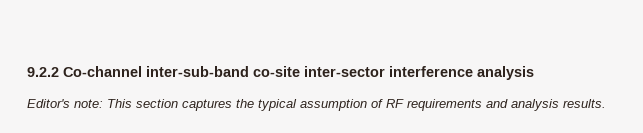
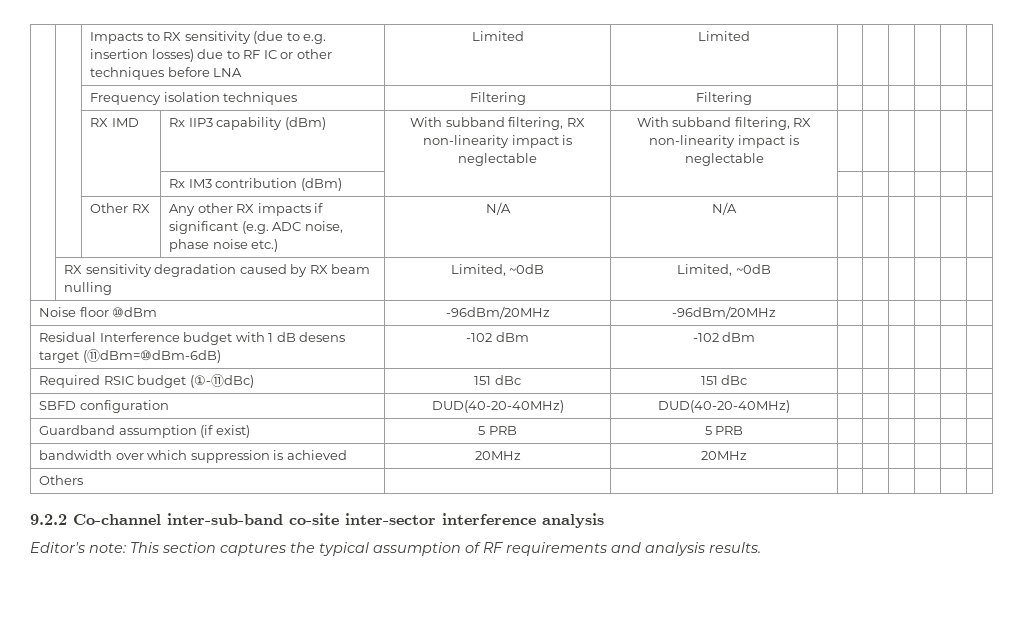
+ | | Impacts to RX sensitivity (due to e.g. insertion losses) due to RF IC or other techniques before LNA | Limited | Limited | | | | | |
+ | | Frequency isolation techniques | Filtering | Filtering | | | | | |
+ | | RX IMD | Rx IIP3 capability (dBm) | With subband filtering, RX non-linearity impact is neglectable | With subband filtering, RX non-linearity impact is neglectable | | | | | |
+ | | | Rx IM3 contribution (dBm) | | | | | | | |
+ | | Other RX | Any other RX impacts if significant (e.g. ADC noise, phase noise etc.) | N/A | N/A | | | | | |
+ | RX sensitivity degradation caused by RX beam nulling | Limited, ~0dB | Limited, ~0dB | | | | | |
+ Noise floor ⑩dBm | -96dBm/20MHz | -96dBm/20MHz | | | | | |
+ Residual Interference budget with 1 dB desens target (⑪dBm=⑩dBm-6dB) | -102 dBm | -102 dBm | | | | | |
+ Required RSIC budget (①-⑪dBc) | 151 dBc | 151 dBc | | | | | |
+ SBFD configuration | DUD(40-20-40MHz) | DUD(40-20-40MHz) | | | | | |
+ Guardband assumption (if exist) | 5 PRB | 5 PRB | | | | | |
+ bandwidth over which suppression is achieved | 20MHz | 20MHz | | | | | |
+ Others | | | | | | | |

